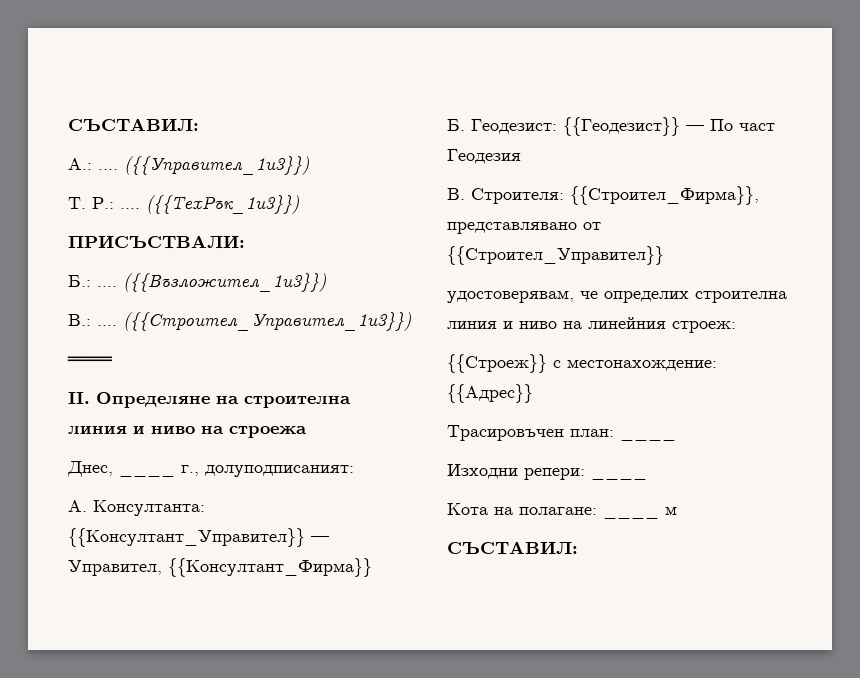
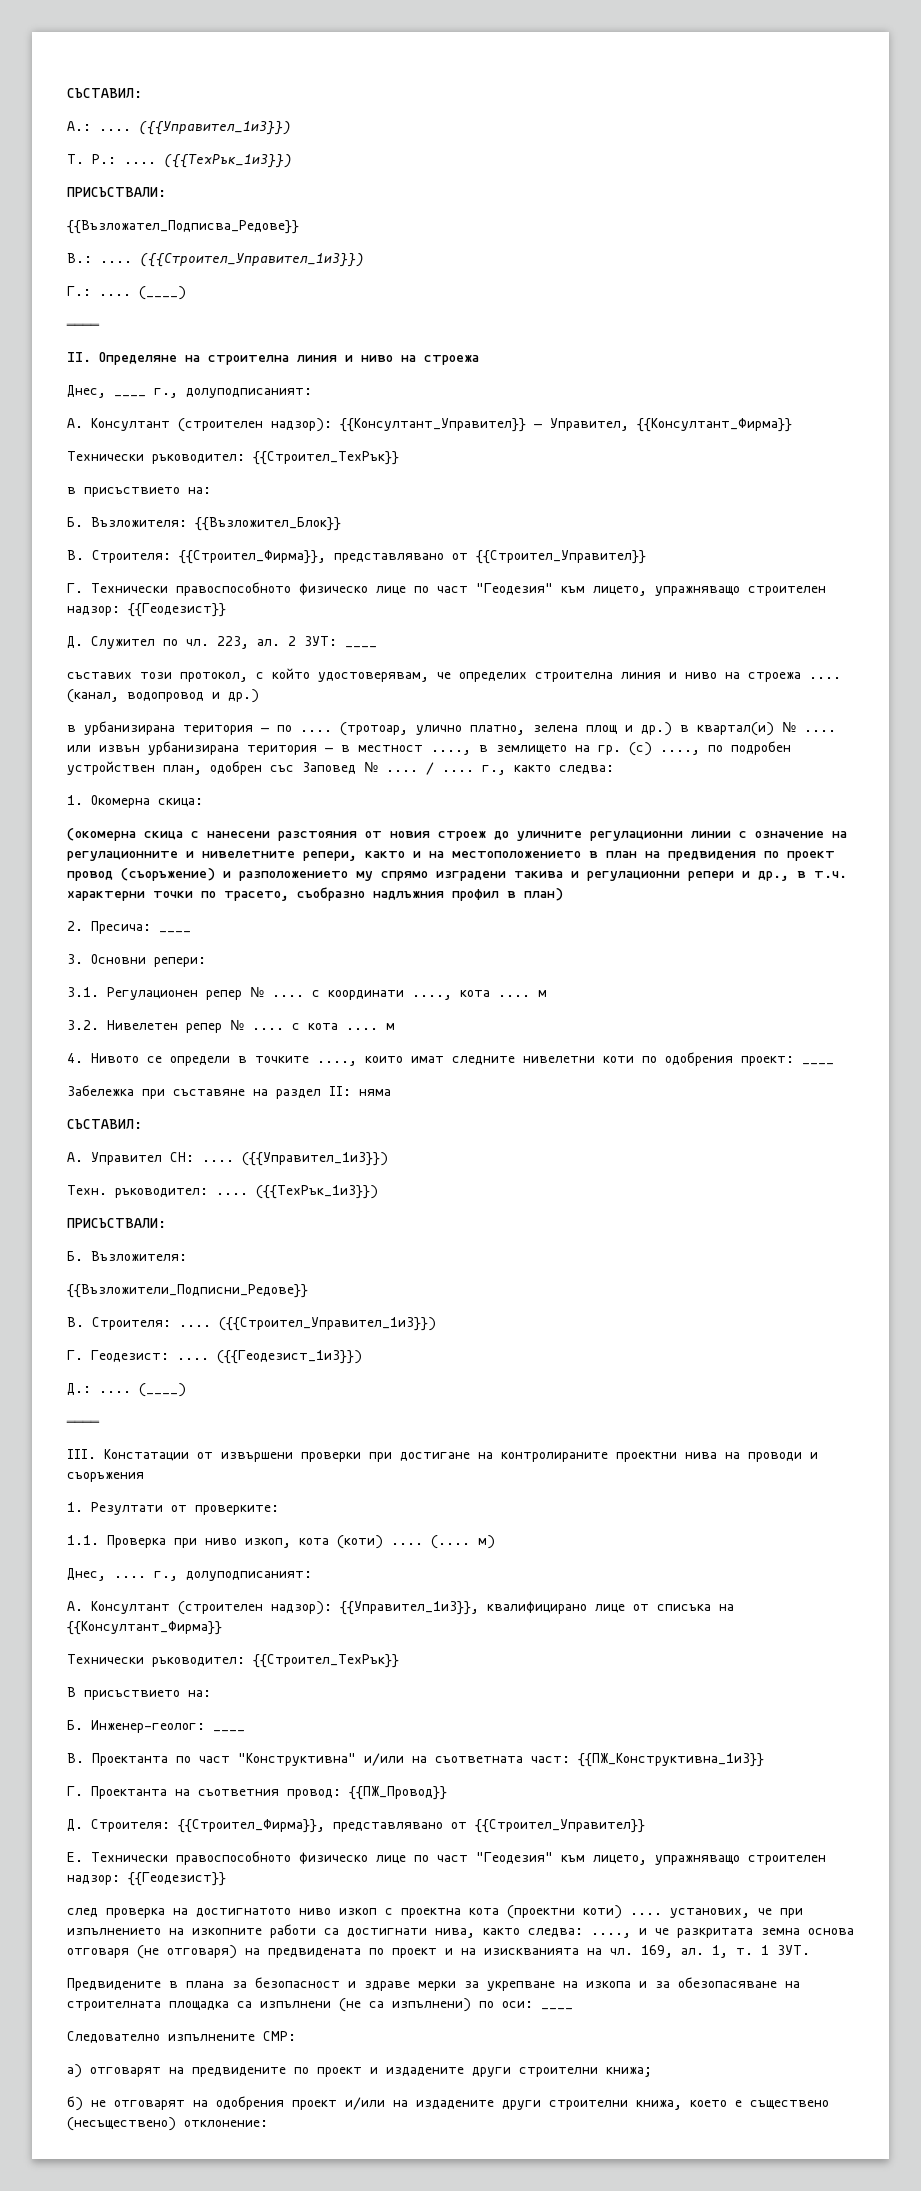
- Б.: .... ({{Възложител_1и3}})
+ {{Възложател_Подписва_Редове}}
+ Г.: .... (____)
- А. Консултанта: {{Консултант_Управител}} — Управител, {{Консултант_Фирма}}
- Б. Геодезист: {{Геодезист}} — По част Геодезия
+ А. Консултант (строителен надзор): {{Консултант_Управител}} — Управител, {{Консултант_Фирма}}
+ Технически ръководител: {{Строител_ТехРък}}
+ в присъствието на:
+ Б. Възложителя: {{Възложител_Блок}}
- удостоверявам, че определих строителна линия и ниво на линейния строеж:
- {{Строеж}} с местонахождение: {{Адрес}}
- Трасировъчен план: ____
- Изходни репери: ____
- Кота на полагане: ____ м
+ Г. Технически правоспособното физическо лице по част "Геодезия" към лицето, упражняващо строителен надзор: {{Геодезист}}
+ Д. Служител по чл. 223, ал. 2 ЗУТ: ____
+ съставих този протокол, с който удостоверявам, че определих строителна линия и ниво на строежа .... (канал, водопровод и др.)
+ в урбанизирана територия — по .... (тротоар, улично платно, зелена площ и др.) в квартал(и) № .... или извън урбанизирана територия — в местност ...., в землището на гр. (с) ...., по подробен устройствен план, одобрен със Заповед № .... / .... г., както следва:
+ 1. Окомерна скица:
+ (окомерна скица с нанесени разстояния от новия строеж до уличните регулационни линии с означение на регулационните и нивелетните репери, както и на местоположението в план на предвидения по проект провод (съоръжение) и разположението му спрямо изградени такива и регулационни репери и др., в т.ч. характерни точки по трасето, съобразно надлъжния профил в план)
+ 2. Пресича: ____
+ 3. Основни репери:
+ 3.1. Регулационен репер № .... с координати ...., кота .... м
+ 3.2. Нивелетен репер № .... с кота .... м
+ 4. Нивото се определи в точките ...., които имат следните нивелетни коти по одобрения проект: ____
+ Забележка при съставяне на раздел II: няма
  СЪСТАВИЛ:
+ А. Управител СН: .... ({{Управител_1и3}})
+ Техн. ръководител: .... ({{ТехРък_1и3}})
+ ПРИСЪСТВАЛИ:
+ Б. Възложителя:
+ {{Възложители_Подписни_Редове}}
+ В. Строителя: .... ({{Строител_Управител_1и3}})
+ Г. Геодезист: .... ({{Геодезист_1и3}})
+ Д.: .... (____)
+ ════
+ III. Констатации от извършени проверки при достигане на контролираните проектни нива на проводи и съоръжения
+ 1. Резултати от проверките:
+ 1.1. Проверка при ниво изкоп, кота (коти) .... (.... м)
+ Днес, .... г., долуподписаният:
+ А. Консултант (строителен надзор): {{Управител_1и3}}, квалифицирано лице от списъка на {{Консултант_Фирма}}
+ Технически ръководител: {{Строител_ТехРък}}
+ В присъствието на:
+ Б. Инженер-геолог: ____
+ В. Проектанта по част "Конструктивна" и/или на съответната част: {{ПЖ_Конструктивна_1и3}}
+ Г. Проектанта на съответния провод: {{ПЖ_Провод}}
+ Д. Строителя: {{Строител_Фирма}}, представлявано от {{Строител_Управител}}
+ Е. Технически правоспособното физическо лице по част "Геодезия" към лицето, упражняващо строителен надзор: {{Геодезист}}
+ след проверка на достигнатото ниво изкоп с проектна кота (проектни коти) .... установих, че при изпълнението на изкопните работи са достигнати нива, както следва: ...., и че разкритата земна основа отговаря (не отговаря) на предвидената по проект и на изискванията на чл. 169, ал. 1, т. 1 ЗУТ.
+ Предвидените в плана за безопасност и здраве мерки за укрепване на изкопа и за обезопасяване на строителната площадка са изпълнени (не са изпълнени) по оси: ____
+ Следователно изпълнените СМР:
+ а) отговарят на предвидените по проект и издадените други строителни книжа;
+ б) не отговарят на одобрения проект и/или на издадените други строителни книжа, което е съществено (несъществено) отклонение:

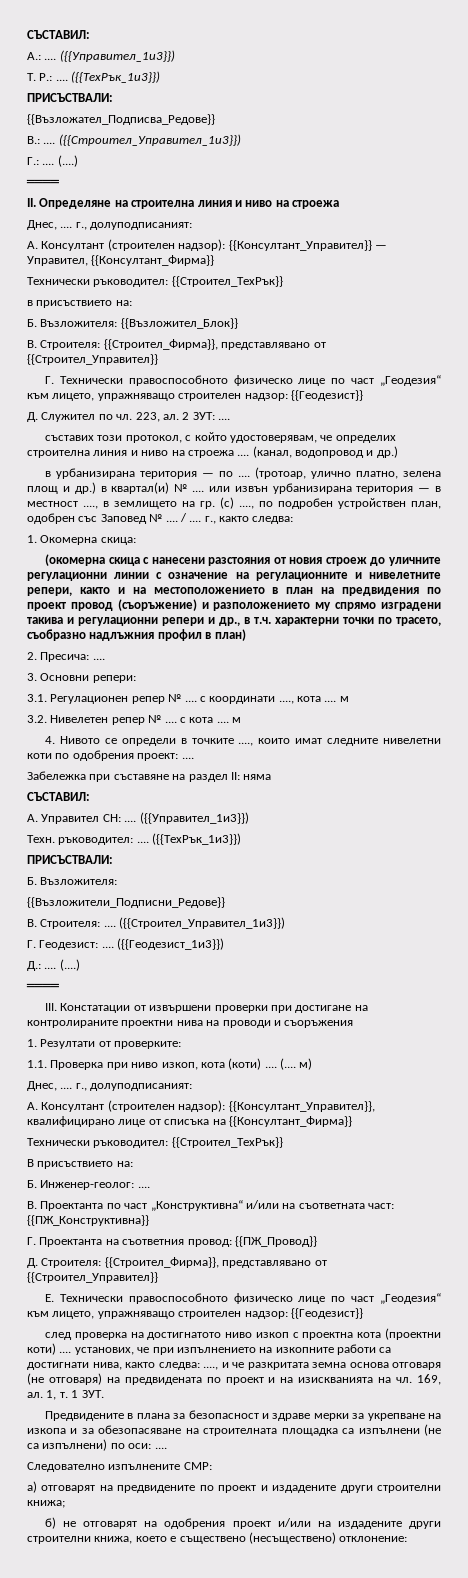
- Г.: .... (____)
+ Г.: .... (....)
  II. Определяне на строителна линия и ниво на строежа
- Днес, ____ г., долуподписаният:
+ Днес, .... г., долуподписаният:
- Г. Технически правоспособното физическо лице по част "Геодезия" към лицето, упражняващо строителен надзор: {{Геодезист}}
+ Г. Технически правоспособното физическо лице по част „Геодезия“ към лицето, упражняващо строителен надзор: {{Геодезист}}
- 2 ЗУТ: ____
+ 2 ЗУТ: ....
- 2. Пресича: ____
+ 2. Пресича: ....
- 4. Нивото се определи в точките ...., които имат следните нивелетни коти по одобрения проект: ____
+ 4. Нивото се определи в точките ...., които имат следните нивелетни коти по одобрения проект: ....
- Д.: .... (____)
+ Д.: .... (....)
- А. Консултант (строителен надзор): {{Управител_1и3}}, квалифицирано лице от списъка на {{Консултант_Фирма}}
+ А. Консултант (строителен надзор): {{Консултант_Управител}}, квалифицирано лице от списъка на {{Консултант_Фирма}}
- Б. Инженер-геолог: ____
+ Б. Инженер-геолог: ....
- В. Проектанта по част "Конструктивна" и/или на съответната част: {{ПЖ_Конструктивна_1и3}}
+ В. Проектанта по част „Конструктивна“ и/или на съответната част: {{ПЖ_Конструктивна}}
- Е. Технически правоспособното физическо лице по част "Геодезия" към лицето, упражняващо строителен надзор: {{Геодезист}}
+ Е. Технически правоспособното физическо лице по част „Геодезия“ към лицето, упражняващо строителен надзор: {{Геодезист}}
- Предвидените в плана за безопасност и здраве мерки за укрепване на изкопа и за обезопасяване на строителната площадка са изпълнени (не са изпълнени) по оси: ____
+ Предвидените в плана за безопасност и здраве мерки за укрепване на изкопа и за обезопасяване на строителната площадка са изпълнени (не са изпълнени) по оси: ....

